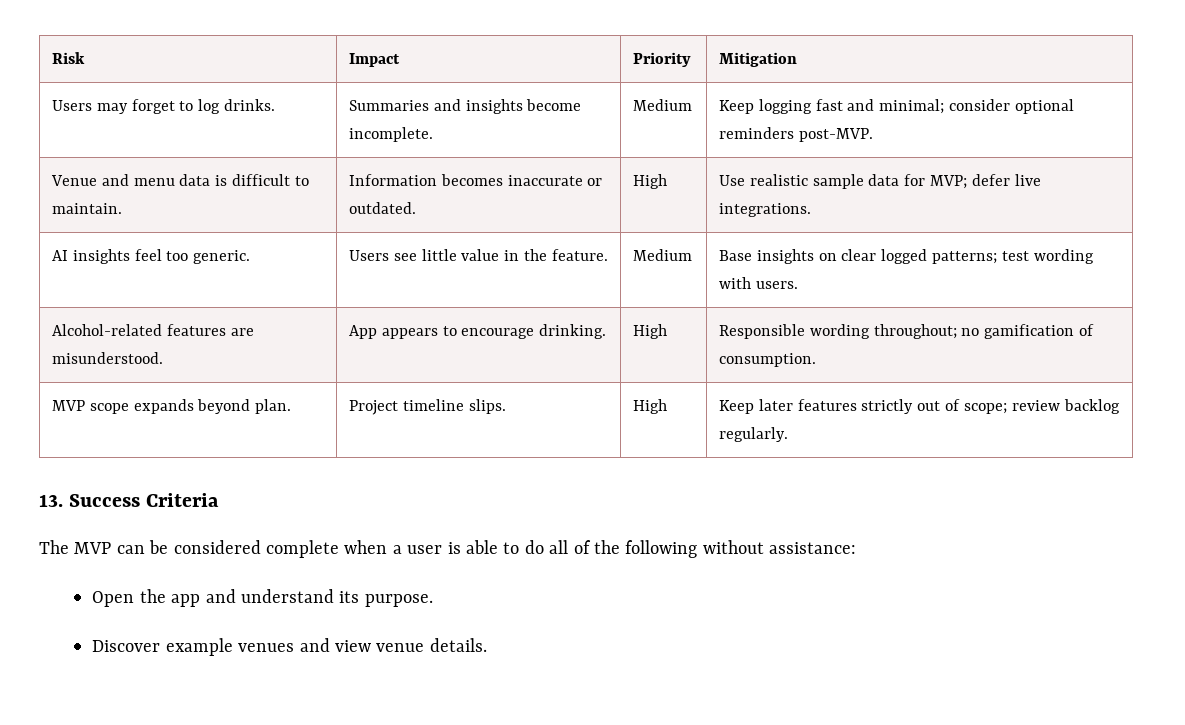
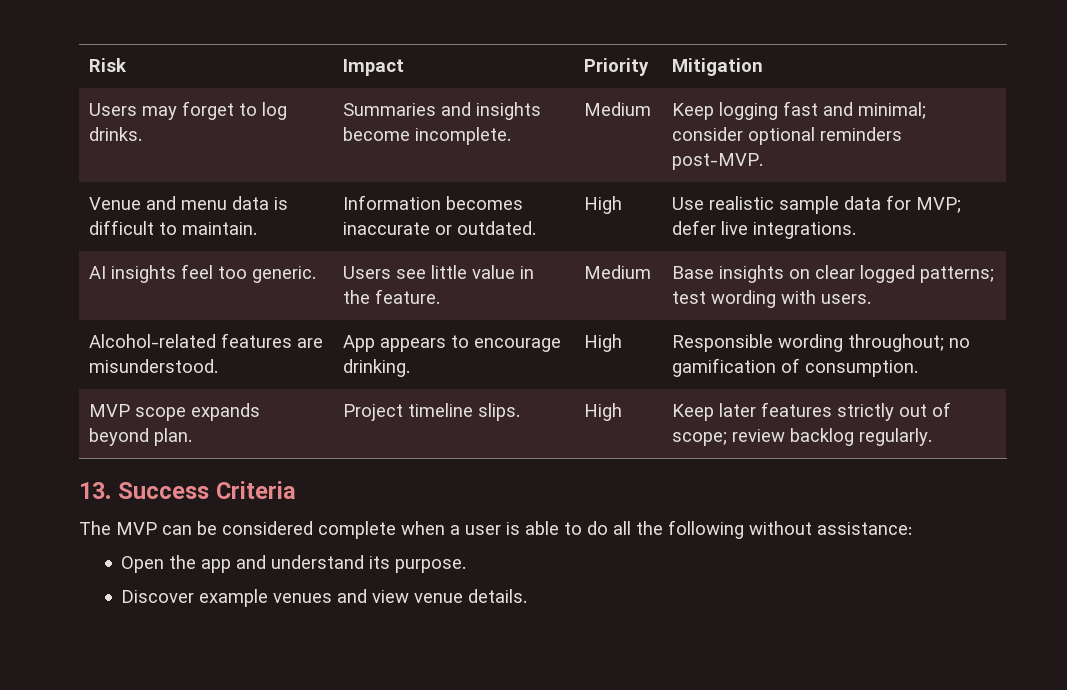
- The MVP can be considered complete when a user is able to do all of the following without assistance:
+ The MVP can be considered complete when a user is able to do all the following without assistance:

